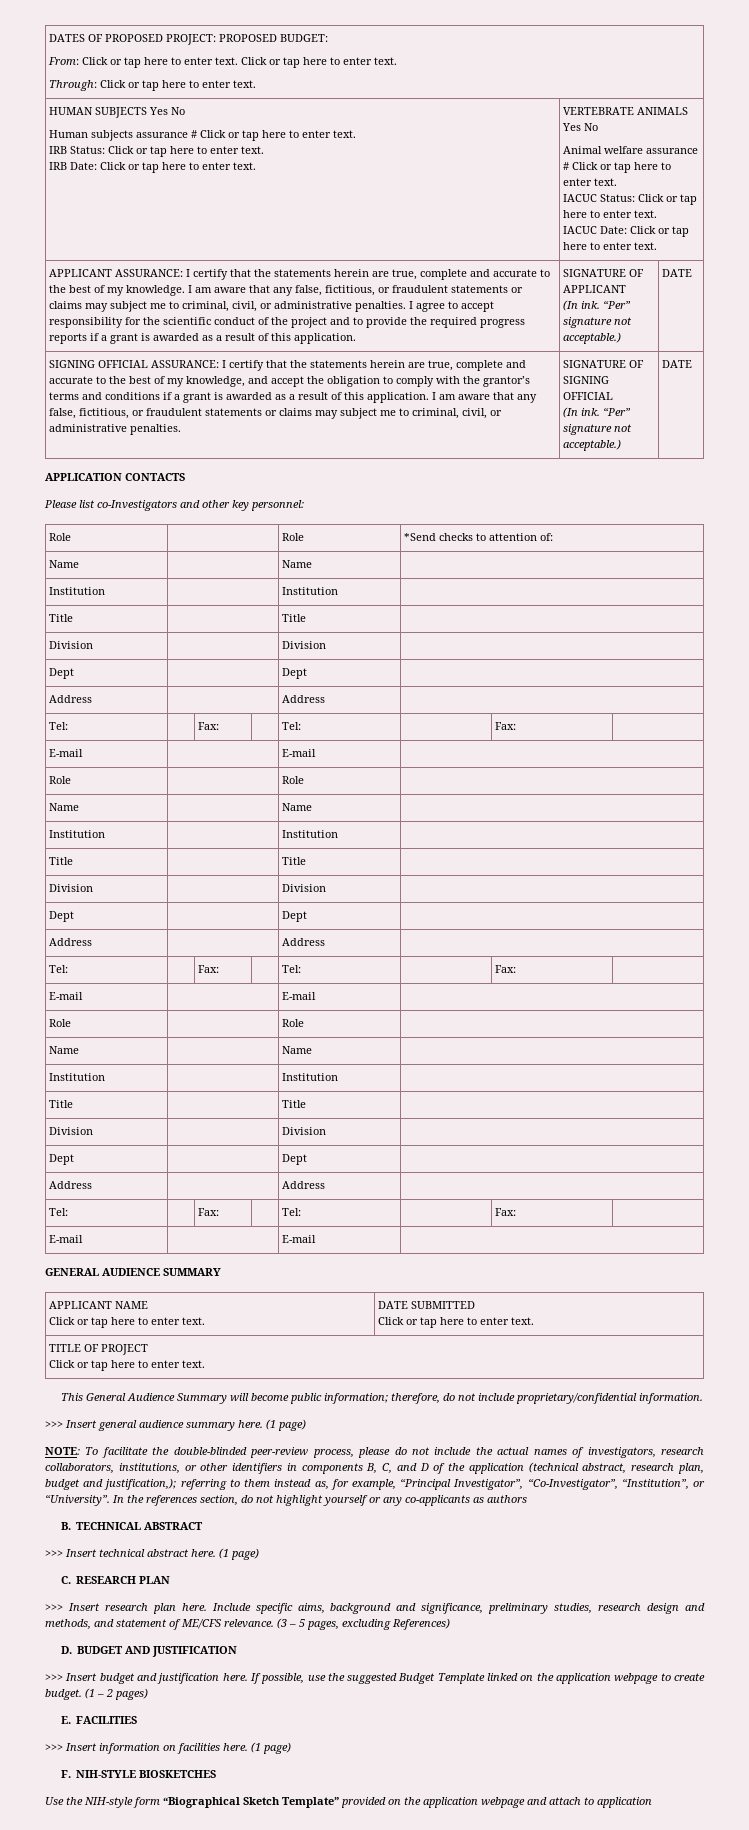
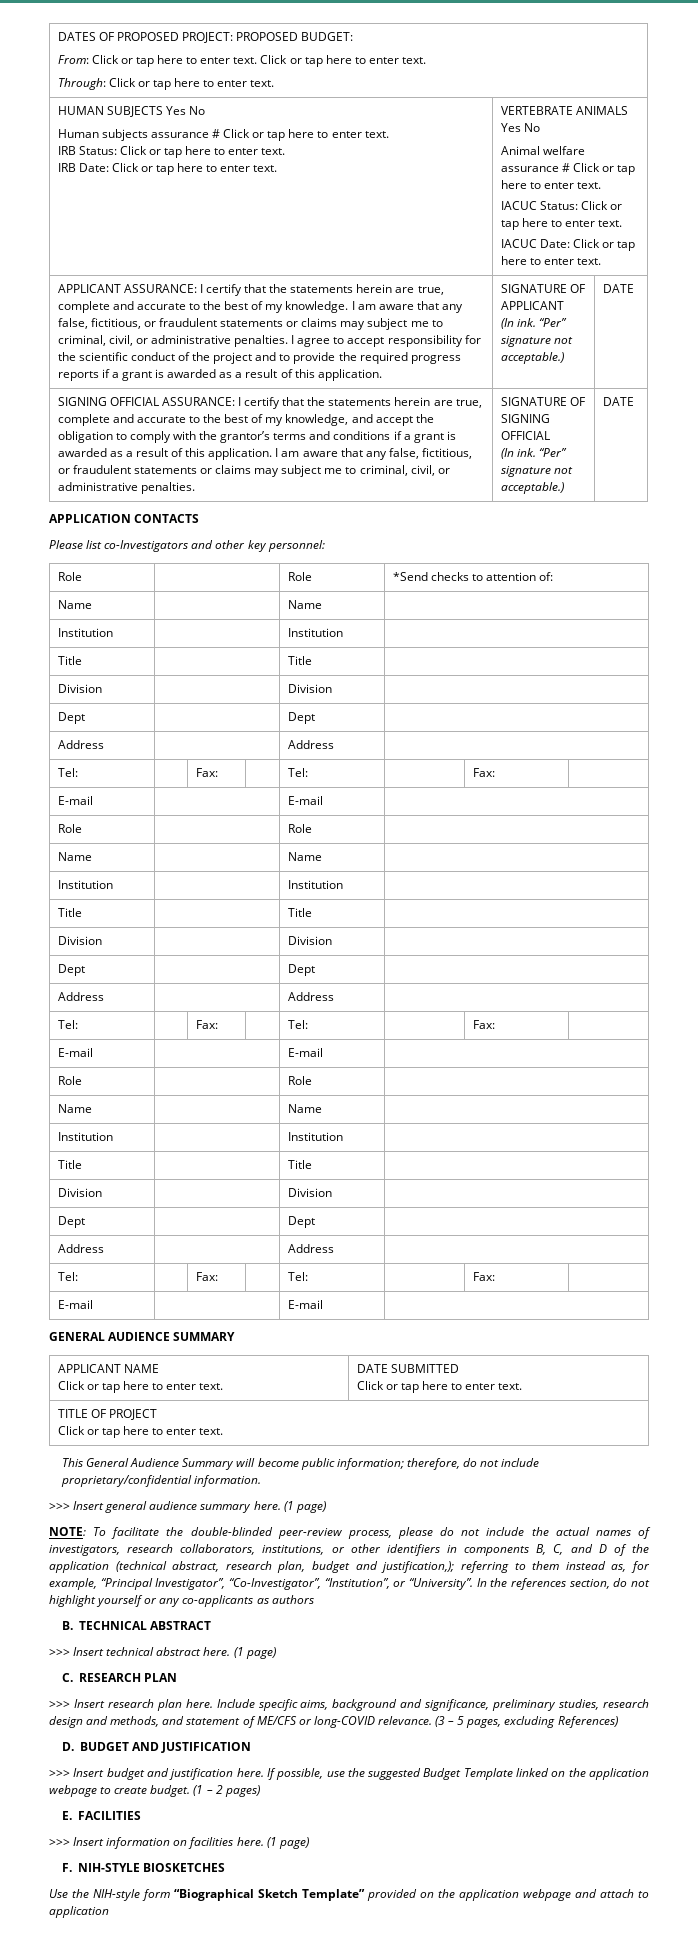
- Include specific aims, background and significance, preliminary studies, research design and methods, and statement of ME/CFS relevance.
+ Include specific aims, background and significance, preliminary studies, research design and methods, and statement of ME/CFS or long-COVID relevance.

